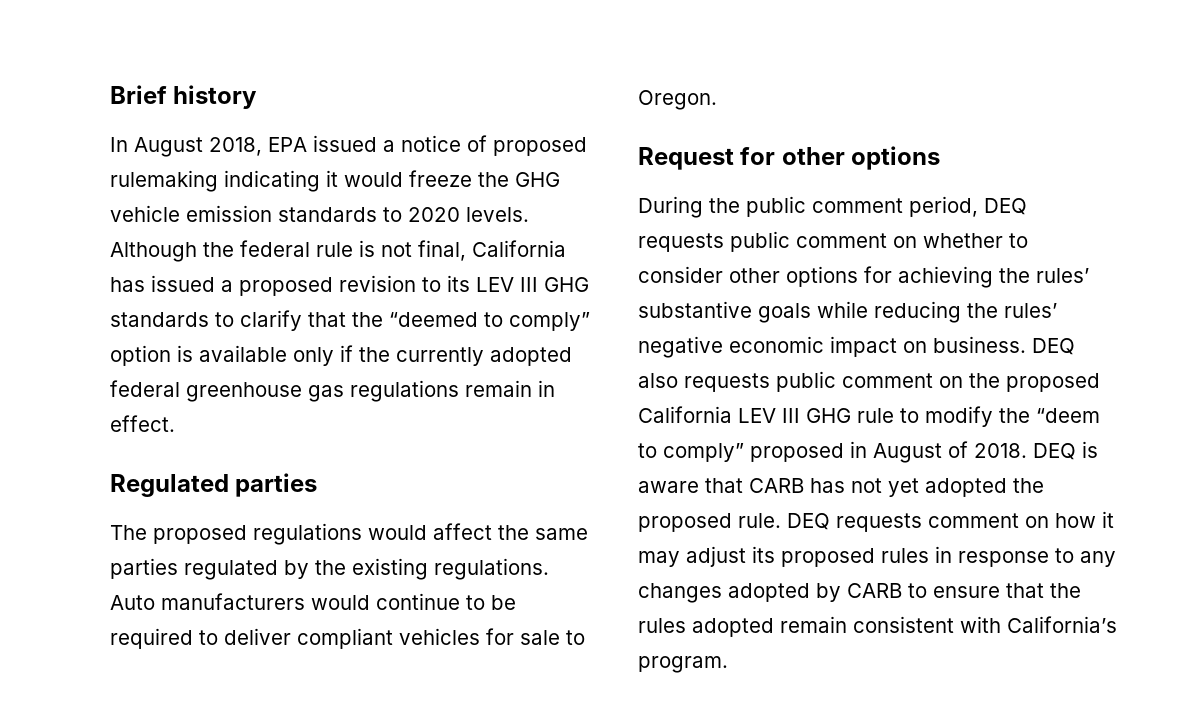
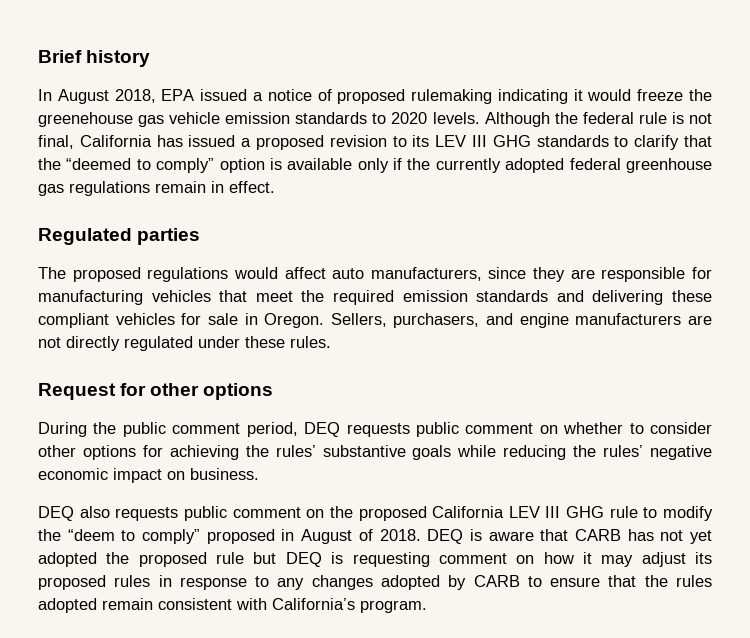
- In August 2018, EPA issued a notice of proposed rulemaking indicating it would freeze the GHG vehicle emission standards to 2020 levels.
+ In August 2018, EPA issued a notice of proposed rulemaking indicating it would freeze the greenehouse gas vehicle emission standards to 2020 levels.
- The proposed regulations would affect the same parties regulated by the existing regulations. Auto manufacturers would continue to be required to deliver compliant vehicles for sale to Oregon.
+ The proposed regulations would affect auto manufacturers, since they are responsible for manufacturing vehicles that meet the required emission standards and delivering these compliant vehicles for sale in Oregon. Sellers, purchasers, and engine manufacturers are not directly regulated under these rules.
- During the public comment period, DEQ requests public comment on whether to consider other options for achieving the rules’ substantive goals while reducing the rules’ negative economic impact on business. DEQ also requests public comment on the proposed California LEV III GHG rule to modify the “deem to comply” proposed in August of 2018.
+ During the public comment period, DEQ requests public comment on whether to consider other options for achieving the rules’ substantive goals while reducing the rules’ negative economic impact on business.
+ DEQ also requests public comment on the proposed California LEV III GHG rule to modify the “deem to comply” proposed in August of 2018.
- DEQ is aware that CARB has not yet adopted the proposed rule. DEQ requests comment on how it may adjust its proposed rules in response to any changes adopted by CARB to ensure that the rules adopted remain consistent with California’s program.
+ DEQ is aware that CARB has not yet adopted the proposed rule but DEQ is requesting comment on how it may adjust its proposed rules in response to any changes adopted by CARB to ensure that the rules adopted remain consistent with California’s program.

